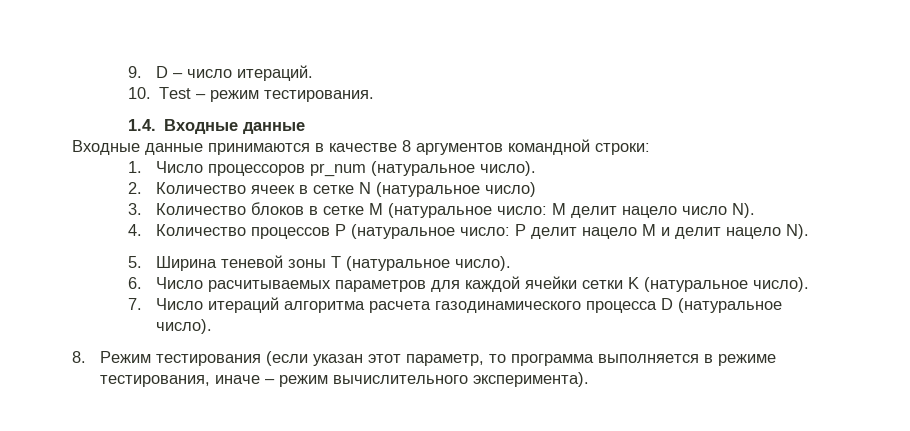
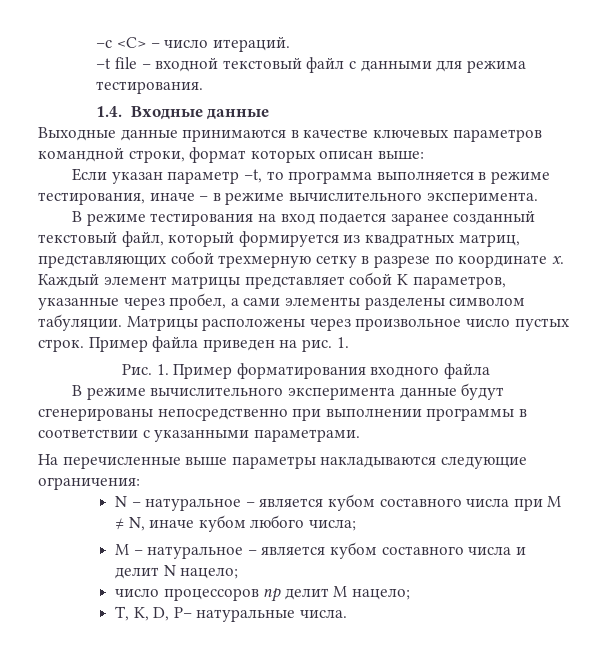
- 9. D – число итераций.
+ –c <C> – число итераций.
- 10. Test – режим тестирования.
+ –t file – входной текстовый файл с данными для режима тестирования.
- Входные данные принимаются в качестве 8 аргументов командной строки:
- 1. Число процессоров pr_num (натуральное число).
- 2. Количество ячеек в сетке N (натуральное число)
- 3. Количество блоков в сетке M (натуральное число: М делит нацело число N).
- 4. Количество процессов P (натуральное число: P делит нацело M и делит нацело N).
- 5. Ширина теневой зоны T (натуральное число).
- 6. Число расчитываемых параметров для каждой ячейки сетки K (натуральное число).
- 7. Число итераций алгоритма расчета газодинамического процесса D (натуральное число).
- 8. Режим тестирования (если указан этот параметр, то программа выполняется в режиме тестирования, иначе – режим вычислительного эксперимента).
+ Выходные данные принимаются в качестве ключевых параметров командной строки, формат которых описан выше:
+ Если указан параметр –t, то программа выполняется в режиме тестирования, иначе – в режиме вычислительного эксперимента.
+ В режиме тестирования на вход подается заранее созданный текстовый файл, который формируется из квадратных матриц, представляющих собой трехмерную сетку в разрезе по координате x. Каждый элемент матрицы представляет собой K параметров, указанные через пробел, а сами элементы разделены символом табуляции. Матрицы расположены через произвольное число пустых строк. Пример файла приведен на рис. 1.
+ Рис. 1. Пример форматирования входного файла
+ В режиме вычислительного эксперимента данные будут сгенерированы непосредственно при выполнении программы в соответствии с указанными параметрами.
+ На перечисленные выше параметры накладываются следующие ограничения:
+ N – натуральное – является кубом составного числа при M ≠ N, иначе кубом любого числа;
+ M – натуральное – является кубом составного числа и делит N нацело;
+ число процессоров np делит M нацело;
+ T, K, D, P– натуральные числа.

